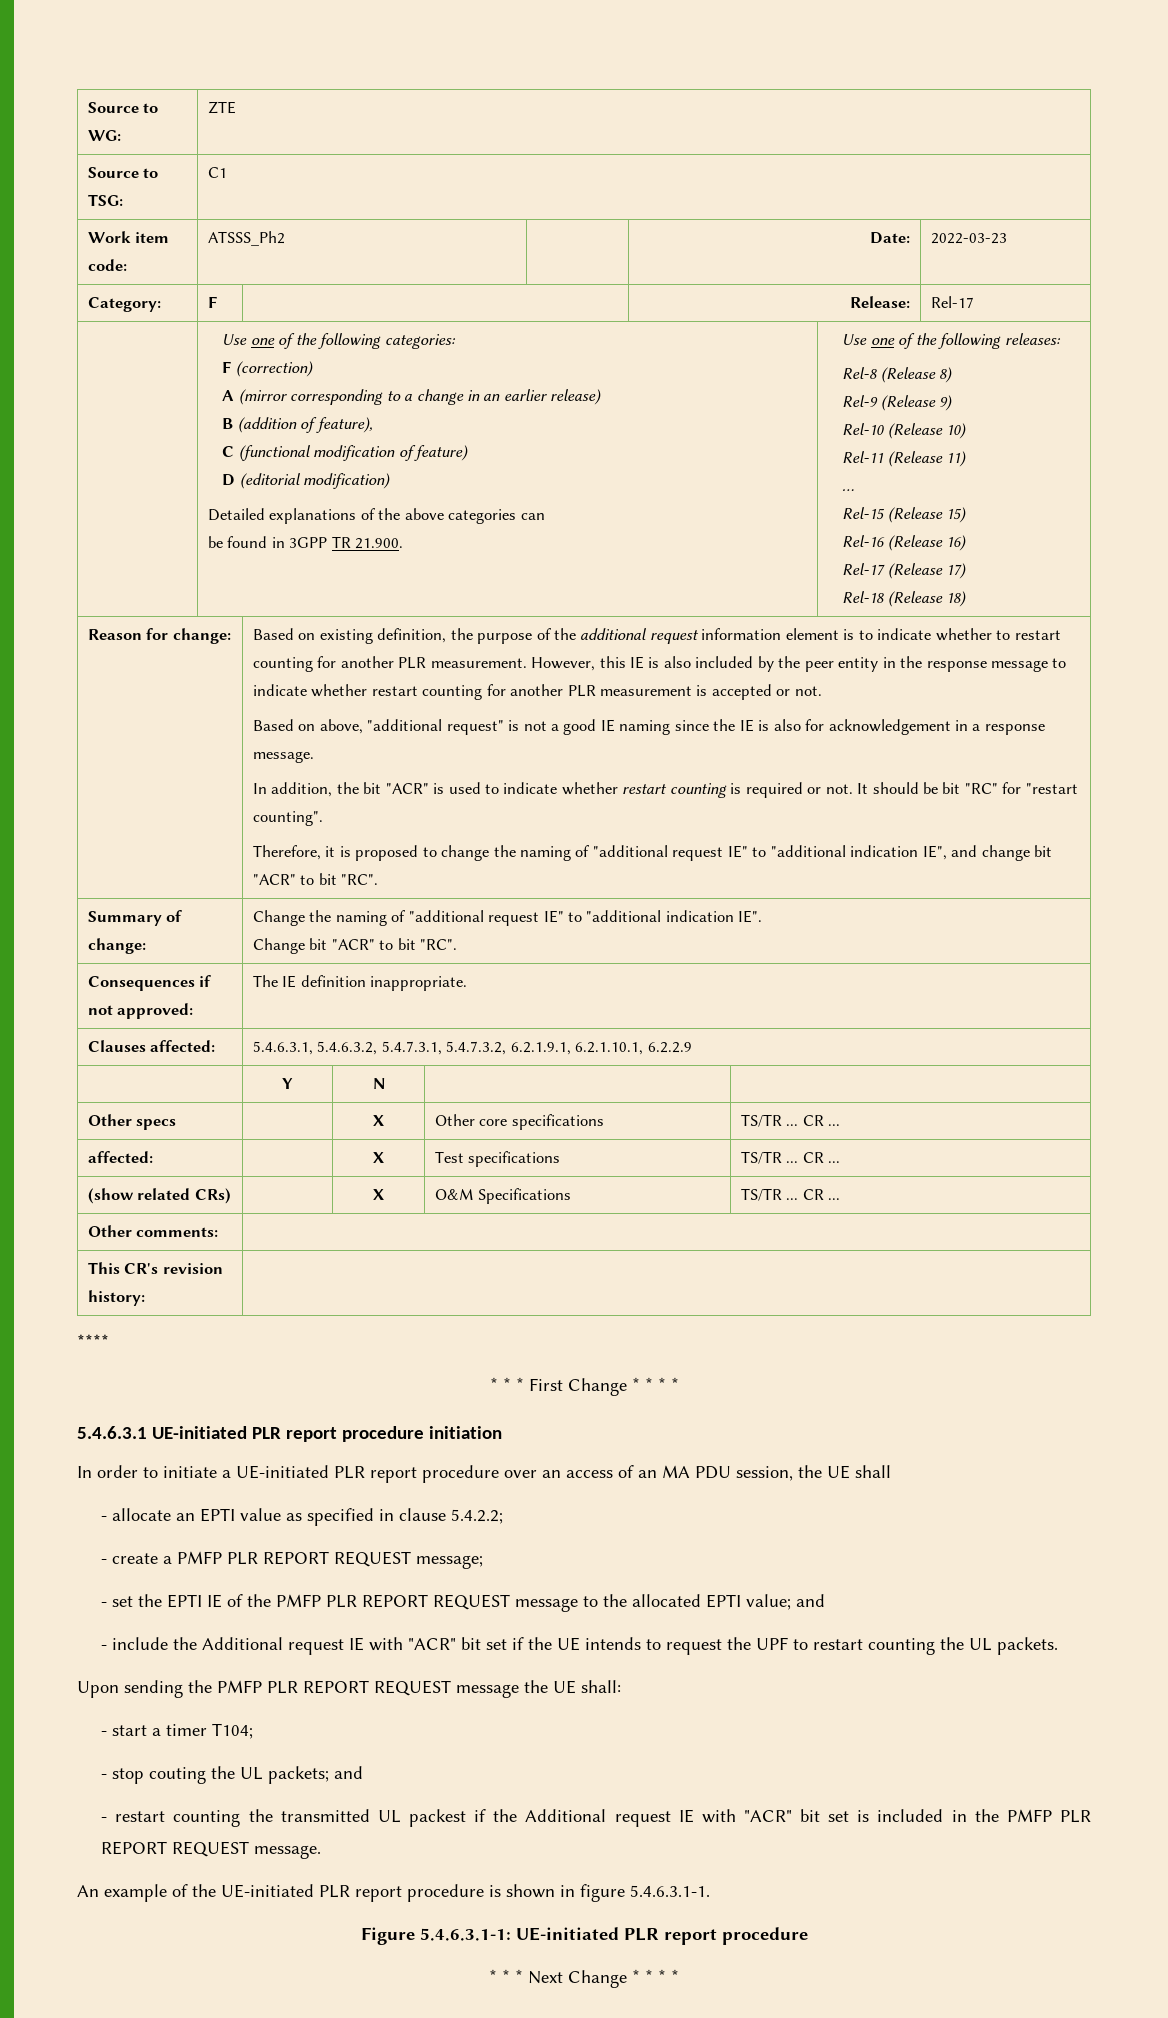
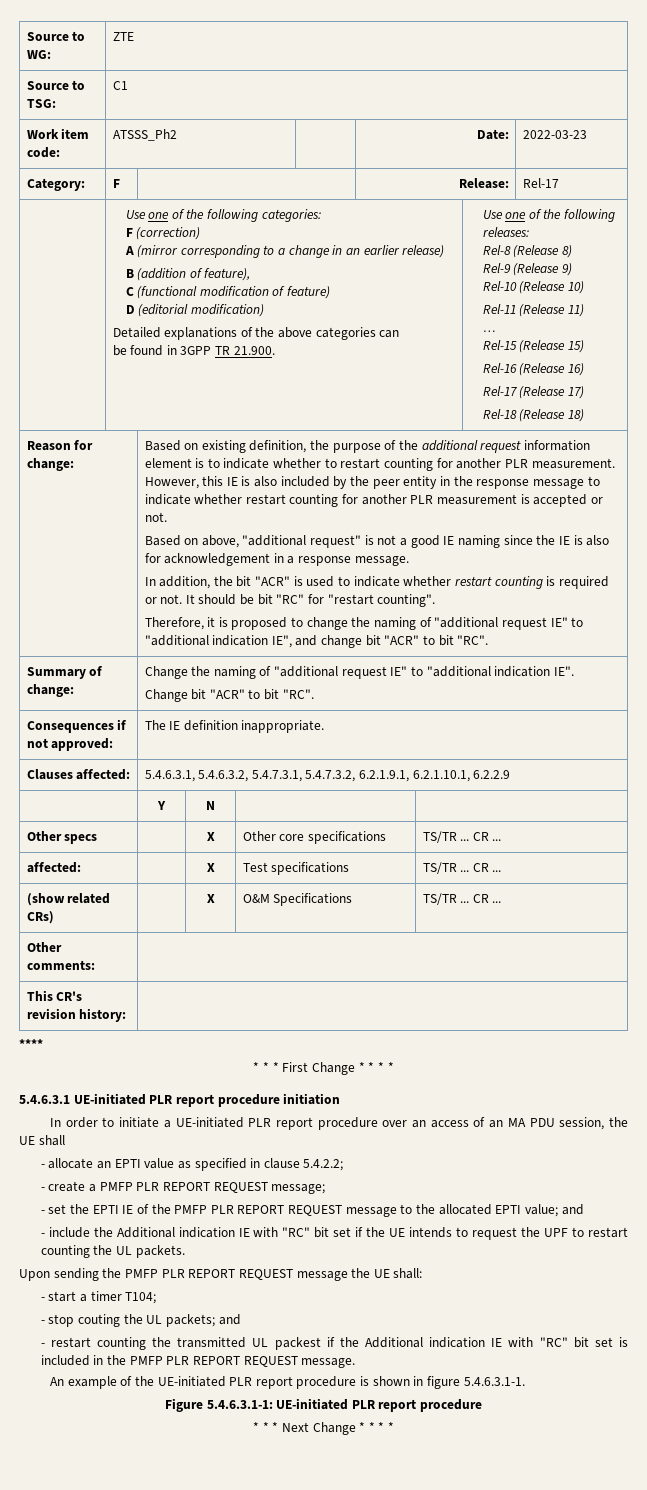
- - include the Additional request IE with "ACR" bit set if the UE intends to request the UPF to restart counting the UL packets.
+ - include the Additional indication IE with "RC" bit set if the UE intends to request the UPF to restart counting the UL packets.
- - restart counting the transmitted UL packest if the Additional request IE with "ACR" bit set is included in the PMFP PLR REPORT REQUEST message.
+ - restart counting the transmitted UL packest if the Additional indication IE with "RC" bit set is included in the PMFP PLR REPORT REQUEST message.

